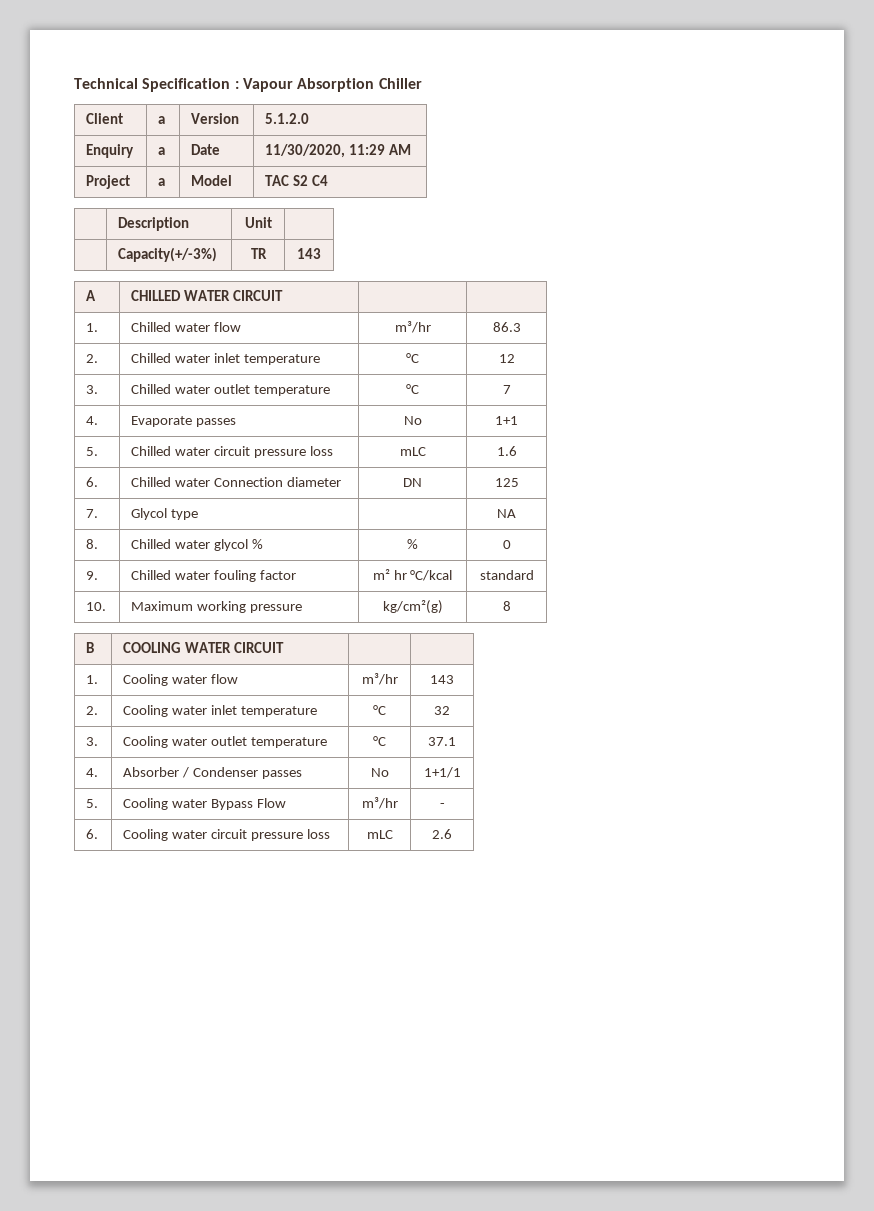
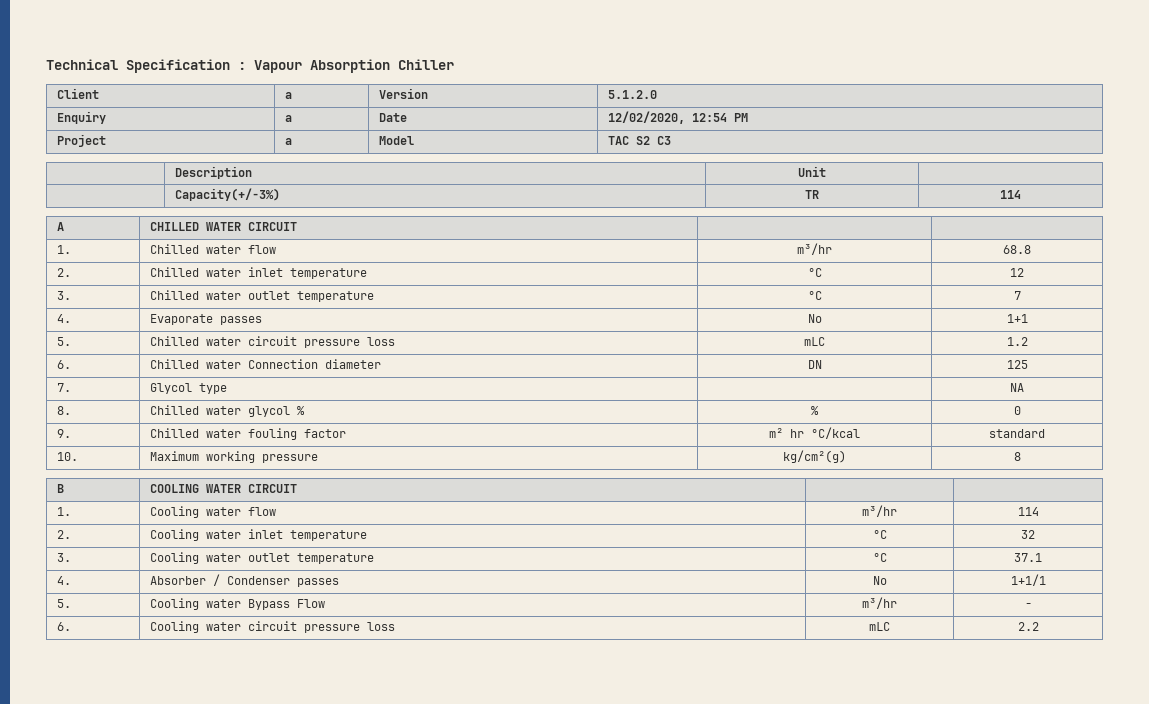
- Enquiry | a | Date | 11/30/2020, 11:29 AM
+ Enquiry | a | Date | 12/02/2020, 12:54 PM
- Project | a | Model | TAC S2 C4
+ Project | a | Model | TAC S2 C3
- | Capacity(+/-3%) | TR | 143
+ | Capacity(+/-3%) | TR | 114
- 1. | Chilled water flow | m³/hr | 86.3
+ 1. | Chilled water flow | m³/hr | 68.8
- 5. | Chilled water circuit pressure loss | mLC | 1.6
+ 5. | Chilled water circuit pressure loss | mLC | 1.2
- 1. | Cooling water flow | m³/hr | 143
+ 1. | Cooling water flow | m³/hr | 114
- 6. | Cooling water circuit pressure loss | mLC | 2.6
+ 6. | Cooling water circuit pressure loss | mLC | 2.2

